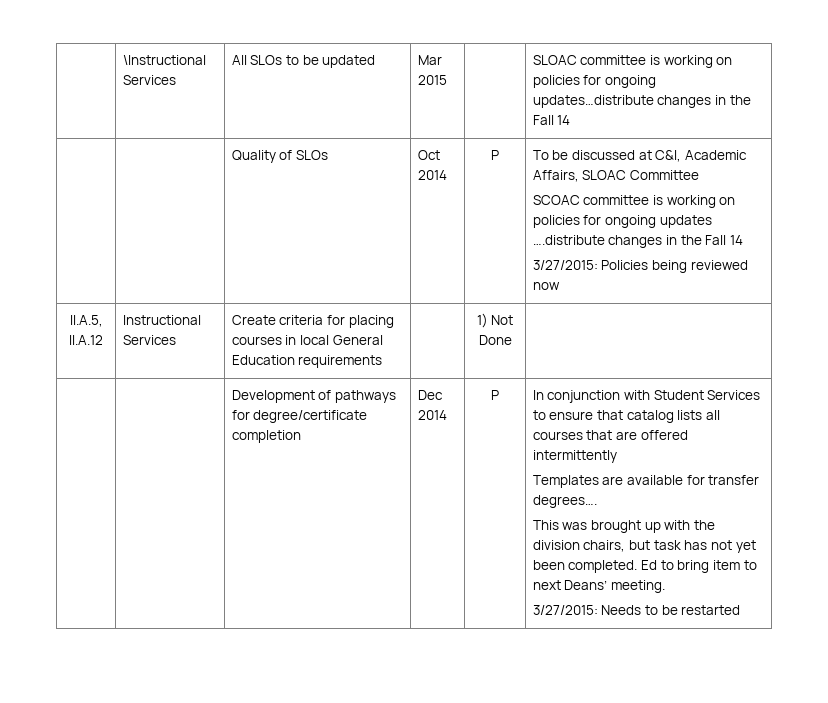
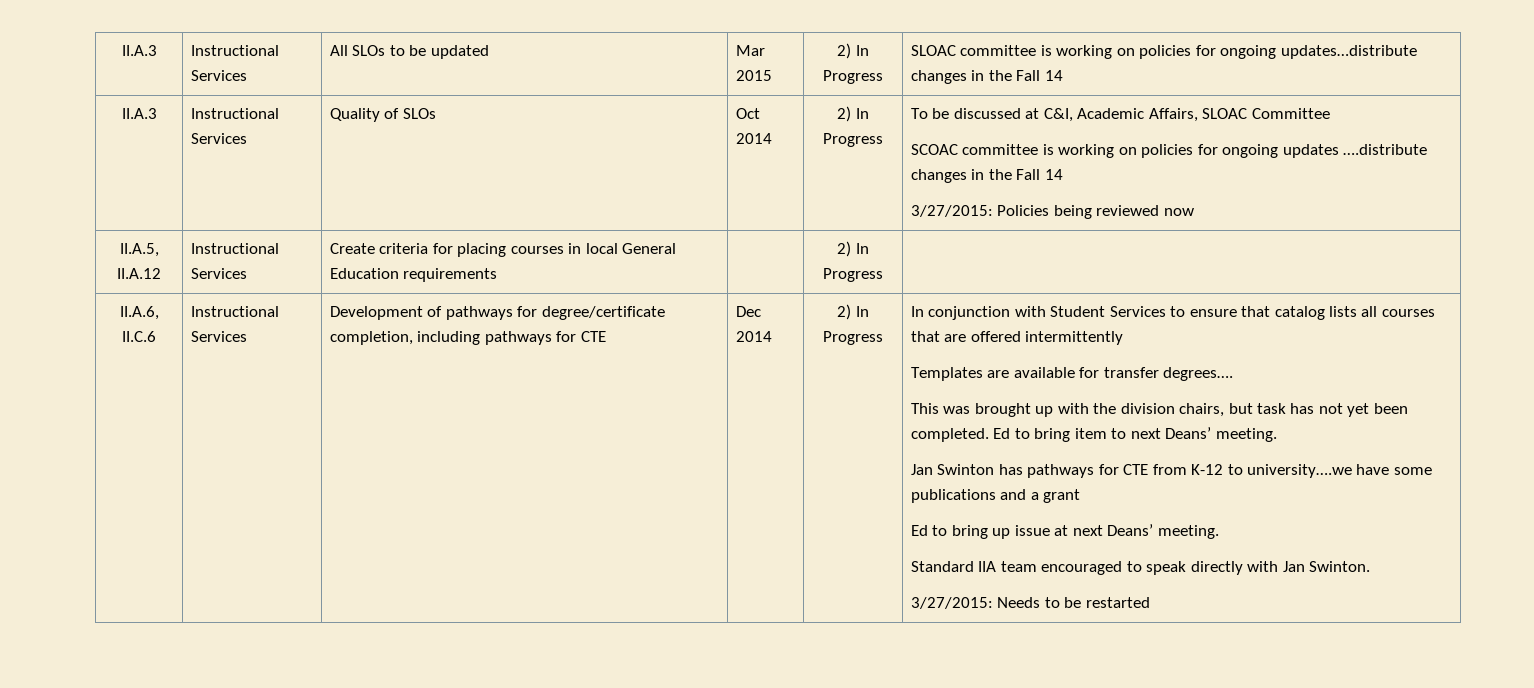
- | \Instructional Services | All SLOs to be updated | Mar 2015 | | SLOAC committee is working on policies for ongoing updates…distribute changes in the Fall 14
+ II.A.3 | Instructional Services | All SLOs to be updated | Mar 2015 | 2) In Progress | SLOAC committee is working on policies for ongoing updates…distribute changes in the Fall 14
- | | Quality of SLOs | Oct 2014 | P | To be discussed at C&I, Academic Affairs, SLOAC Committee
+ II.A.3 | Instructional Services | Quality of SLOs | Oct 2014 | 2) In Progress | To be discussed at C&I, Academic Affairs, SLOAC Committee
- II.A.5, II.A.12 | Instructional Services | Create criteria for placing courses in local General Education requirements | | 1) Not Done |
+ II.A.5, II.A.12 | Instructional Services | Create criteria for placing courses in local General Education requirements | | 2) In Progress |
+ II.A.6, II.C.6 | Instructional Services
- Development of pathways for degree/certificate completion
+ Development of pathways for degree/certificate completion, including pathways for CTE
- Dec 2014 | P
+ Dec 2014 | 2) In Progress
+ Jan Swinton has pathways for CTE from K-12 to university….we have some publications and a grant
+ Ed to bring up issue at next Deans’ meeting.
+ Standard IIA team encouraged to speak directly with Jan Swinton.

